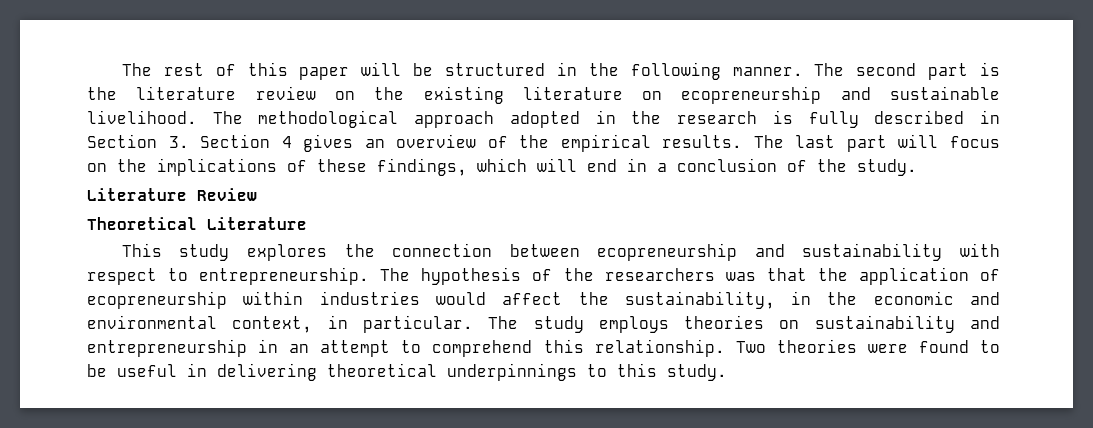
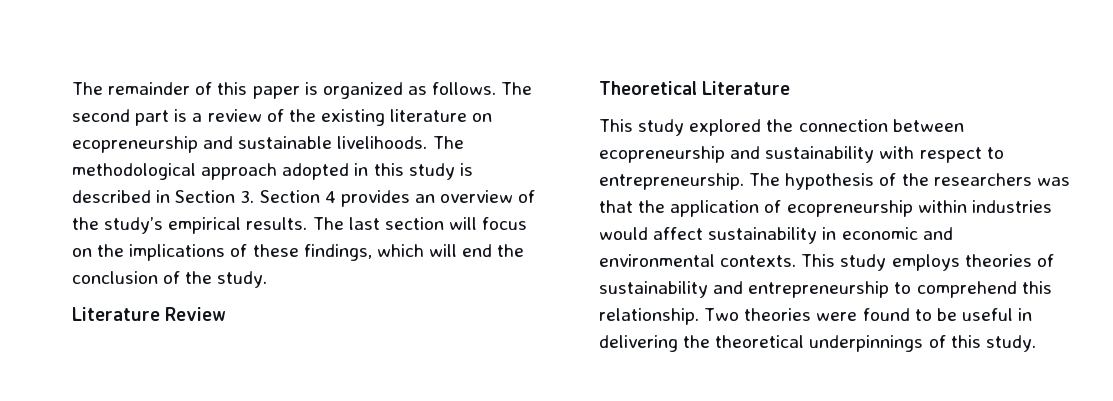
- The rest of this paper will be structured in the following manner. The second part is the literature review on the existing literature on ecopreneurship and sustainable livelihood.
+ The remainder of this paper is organized as follows. The second part is a review of the existing literature on ecopreneurship and sustainable livelihoods.
- The methodological approach adopted in the research is fully described in Section 3. Section 4 gives an overview of the empirical results.
+ The methodological approach adopted in this study is described in Section 3. Section 4 provides an overview of the study’s empirical results.
- The last part will focus on the implications of these findings, which will end in a conclusion of the study.
+ The last section will focus on the implications of these findings, which will end the conclusion of the study.
- This study explores the connection between ecopreneurship and sustainability with respect to entrepreneurship.
+ This study explored the connection between ecopreneurship and sustainability with respect to entrepreneurship.
- The hypothesis of the researchers was that the application of ecopreneurship within industries would affect the sustainability, in the economic and environmental context, in particular. The study employs theories on sustainability and entrepreneurship in an attempt to comprehend this relationship.
+ The hypothesis of the researchers was that the application of ecopreneurship within industries would affect sustainability in economic and environmental contexts. This study employs theories of sustainability and entrepreneurship to comprehend this relationship.
- Two theories were found to be useful in delivering theoretical underpinnings to this study.
+ Two theories were found to be useful in delivering the theoretical underpinnings of this study.

